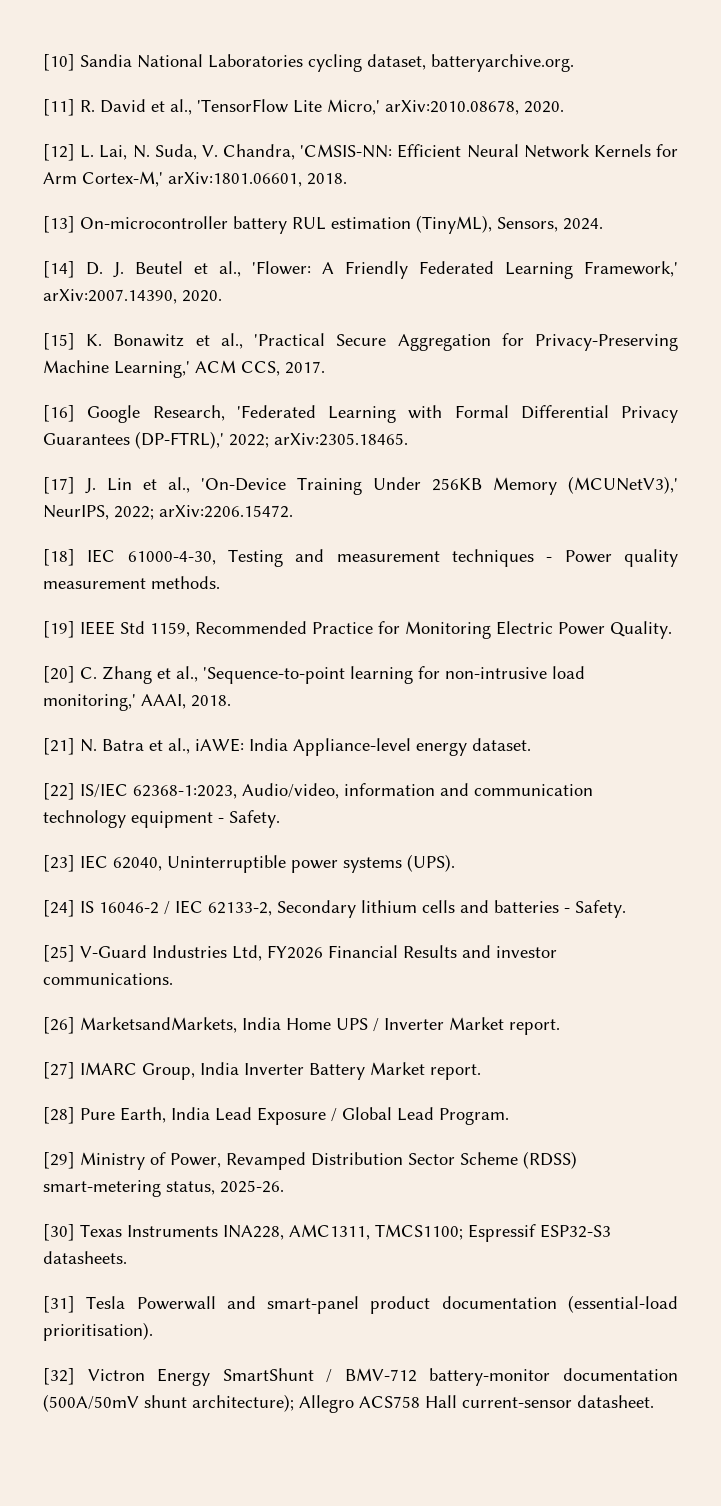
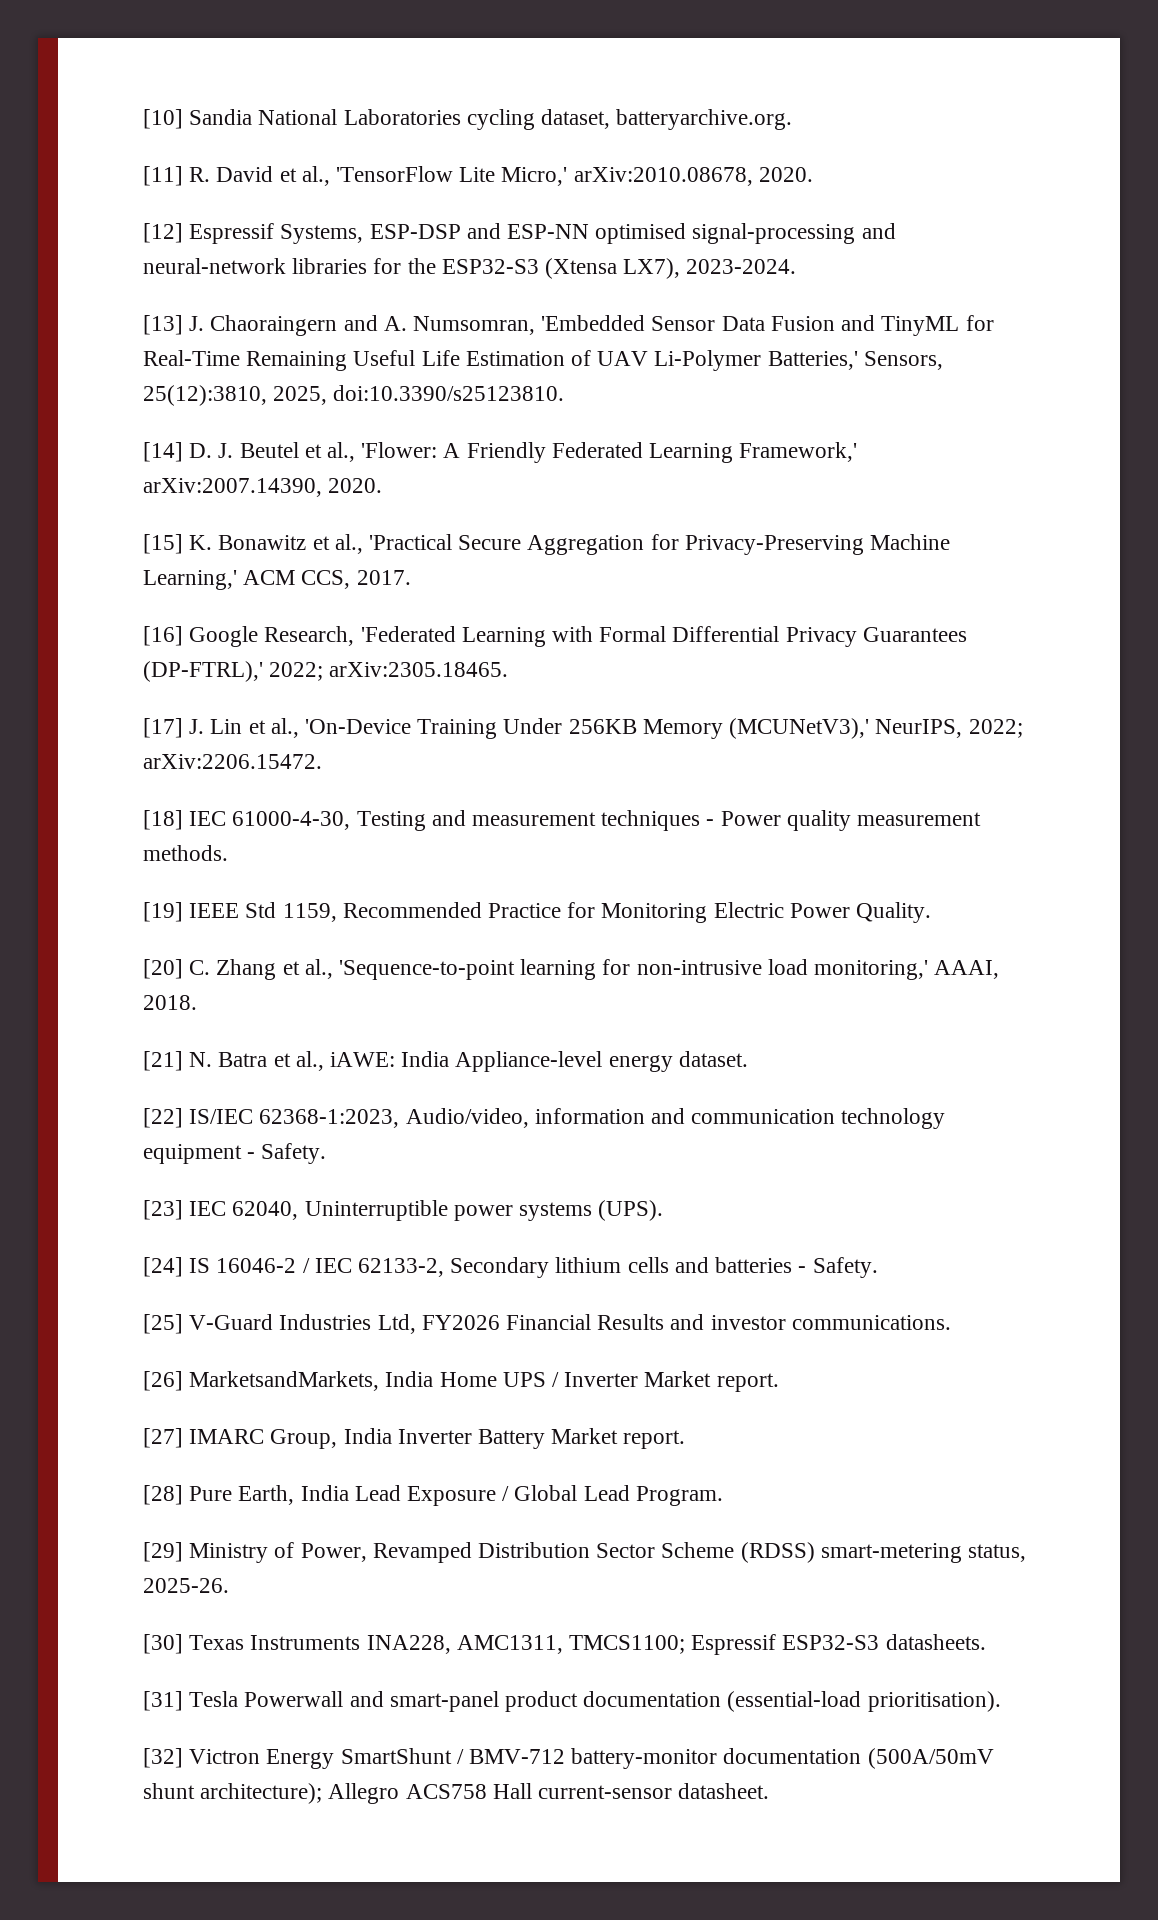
- [12] L. Lai, N. Suda, V. Chandra, 'CMSIS-NN: Efficient Neural Network Kernels for Arm Cortex-M,' arXiv:1801.06601, 2018.
- [13] On-microcontroller battery RUL estimation (TinyML), Sensors, 2024.
+ [12] Espressif Systems, ESP-DSP and ESP-NN optimised signal-processing and neural-network libraries for the ESP32-S3 (Xtensa LX7), 2023-2024.
+ [13] J. Chaoraingern and A. Numsomran, 'Embedded Sensor Data Fusion and TinyML for Real-Time Remaining Useful Life Estimation of UAV Li-Polymer Batteries,' Sensors, 25(12):3810, 2025, doi:10.3390/s25123810.

